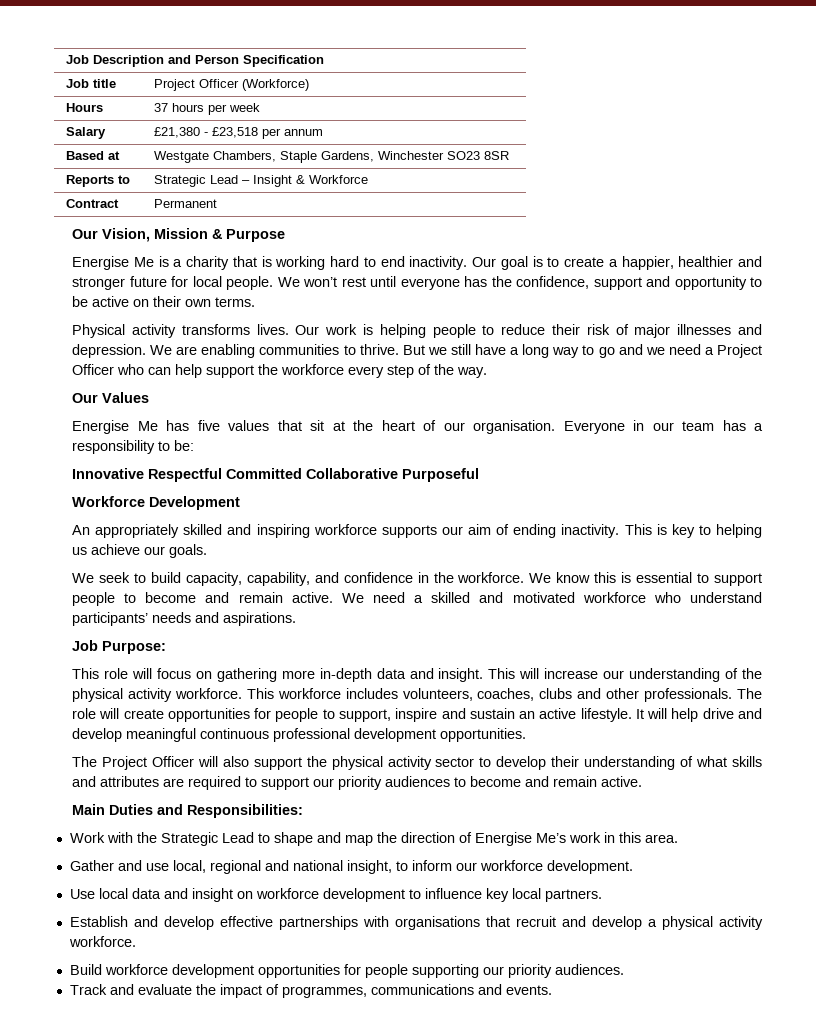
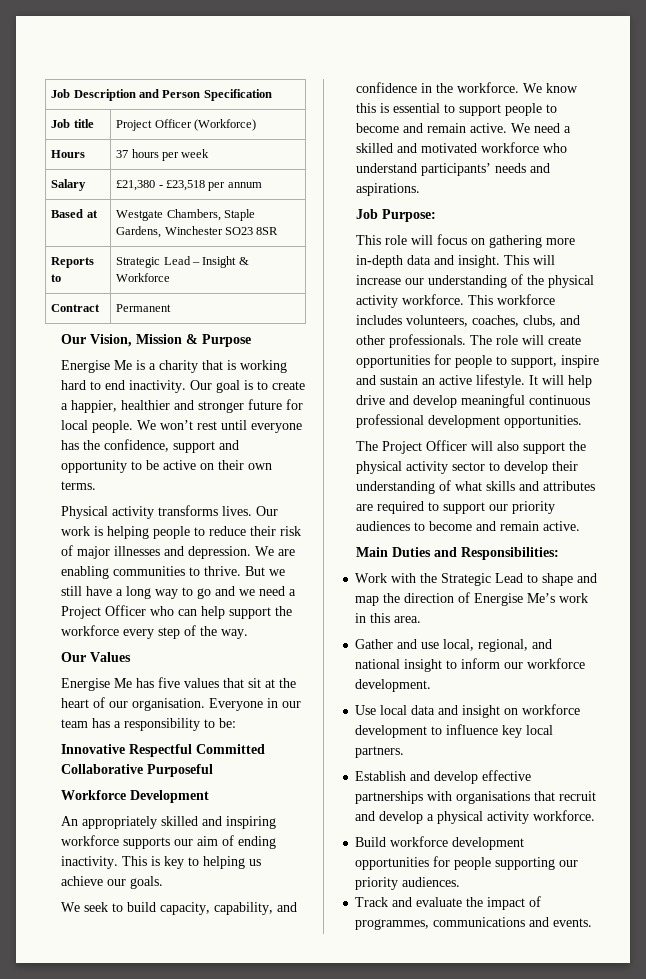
- This workforce includes volunteers, coaches, clubs and other professionals.
+ This workforce includes volunteers, coaches, clubs, and other professionals.
- Gather and use local, regional and national insight, to inform our workforce development.
+ Gather and use local, regional, and national insight to inform our workforce development.

